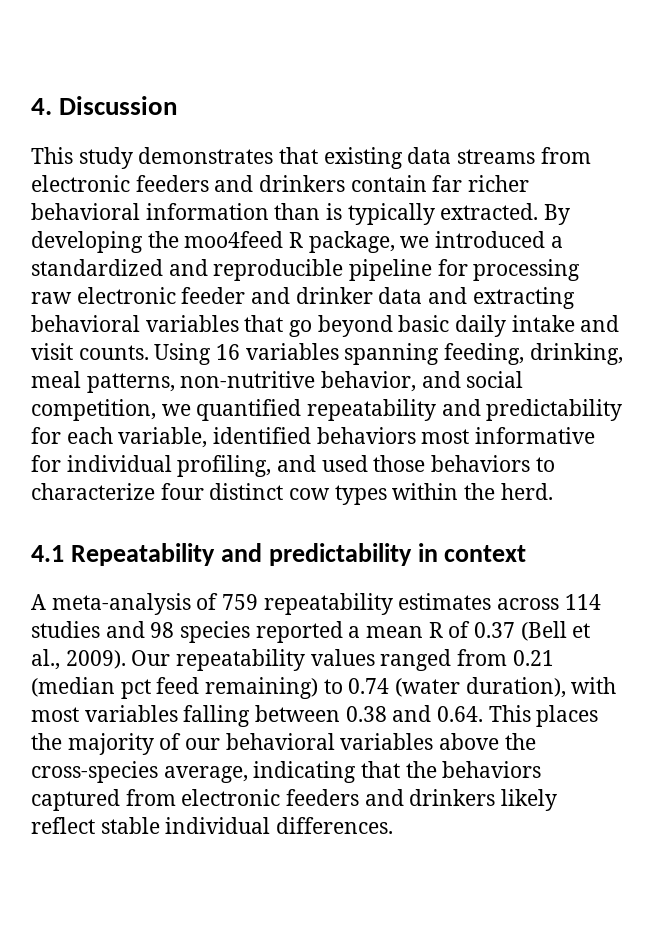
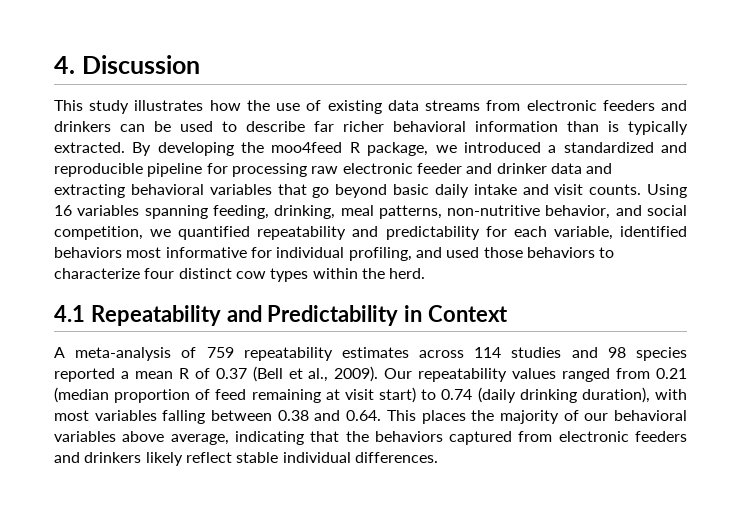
- This study demonstrates that existing data streams from electronic feeders and drinkers contain far richer behavioral information than is typically extracted.
+ This study illustrates how the use of existing data streams from electronic feeders and drinkers can be used to describe far richer behavioral information than is typically extracted.
- 4.1 Repeatability and predictability in context
+ 4.1 Repeatability and Predictability in Context
- Our repeatability values ranged from 0.21 (median pct feed remaining) to 0.74 (water duration), with most variables falling between 0.38 and 0.64. This places the majority of our behavioral variables above the cross-species average, indicating that the behaviors captured from electronic feeders and drinkers likely reflect stable individual differences.
+ Our repeatability values ranged from 0.21 (median proportion of feed remaining at visit start) to 0.74 (daily drinking duration), with most variables falling between 0.38 and 0.64. This places the majority of our behavioral variables above average, indicating that the behaviors captured from electronic feeders and drinkers likely reflect stable individual differences.

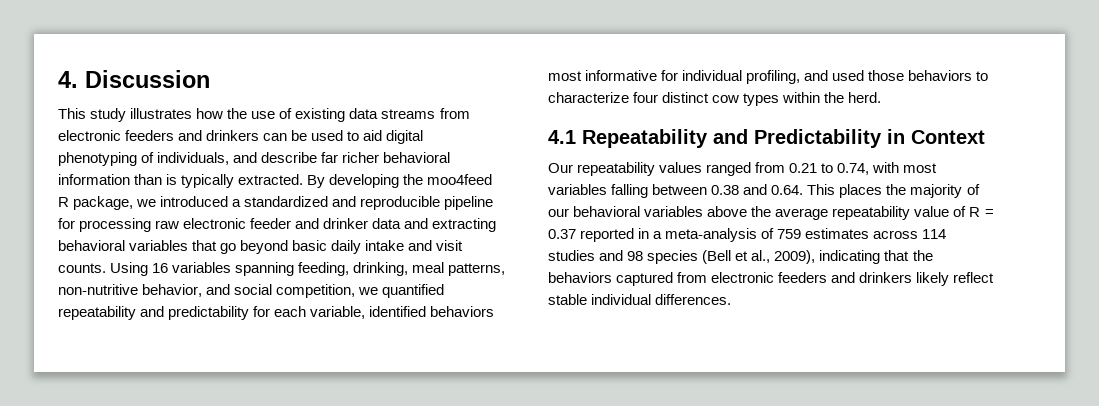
- This study illustrates how the use of existing data streams from electronic feeders and drinkers can be used to describe far richer behavioral information than is typically extracted.
+ This study illustrates how the use of existing data streams from electronic feeders and drinkers can be used to aid digital phenotyping of individuals, and describe far richer behavioral information than is typically extracted.
- A meta-analysis of 759 repeatability estimates across 114 studies and 98 species reported a mean R of 0.37 (Bell et al., 2009). Our repeatability values ranged from 0.21 (median proportion of feed remaining at visit start) to 0.74 (daily drinking duration), with most variables falling between 0.38 and 0.64. This places the majority of our behavioral variables above average, indicating that the behaviors captured from electronic feeders and drinkers likely reflect stable individual differences.
+ Our repeatability values ranged from 0.21 to 0.74, with most variables falling between 0.38 and 0.64. This places the majority of our behavioral variables above the average repeatability value of R = 0.37 reported in a meta-analysis of 759 estimates across 114 studies and 98 species (Bell et al., 2009), indicating that the behaviors captured from electronic feeders and drinkers likely reflect stable individual differences.

